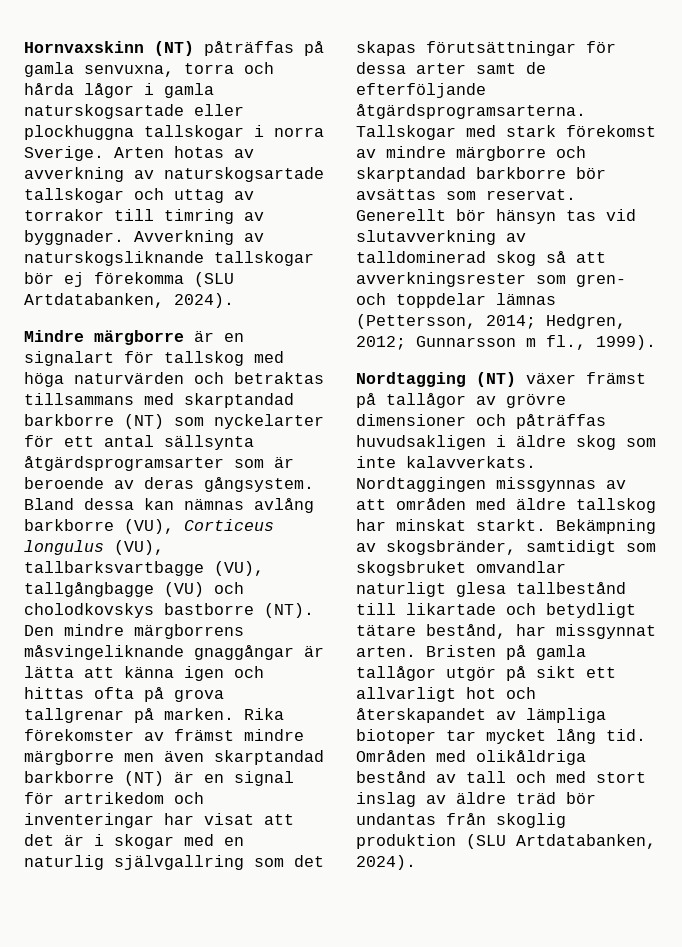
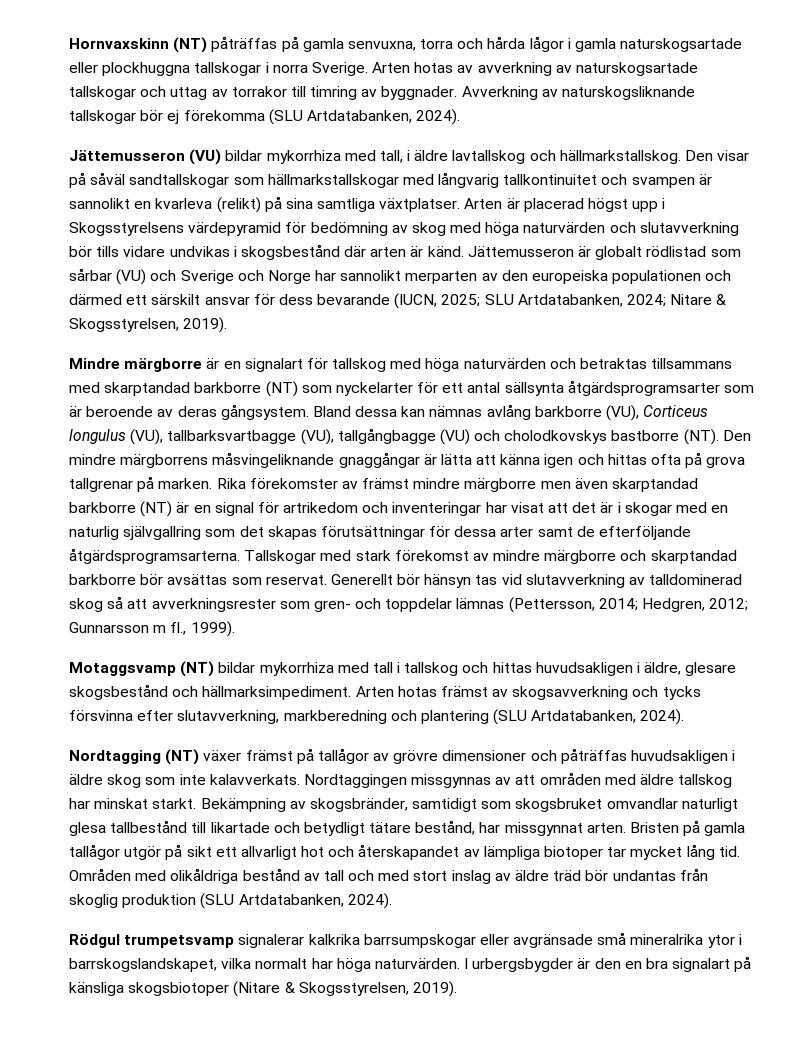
+ Jättemusseron (VU) bildar mykorrhiza med tall, i äldre lavtallskog och hällmarkstallskog. Den visar på såväl sandtallskogar som hällmarkstallskogar med långvarig tallkontinuitet och svampen är sannolikt en kvarleva (relikt) på sina samtliga växtplatser. Arten är placerad högst upp i Skogsstyrelsens värdepyramid för bedömning av skog med höga naturvärden och slutavverkning bör tills vidare undvikas i skogsbestånd där arten är känd. Jättemusseron är globalt rödlistad som sårbar (VU) och Sverige och Norge har sannolikt merparten av den europeiska populationen och därmed ett särskilt ansvar för dess bevarande (IUCN, 2025; SLU Artdatabanken, 2024; Nitare & Skogsstyrelsen, 2019).
+ Motaggsvamp (NT) bildar mykorrhiza med tall i tallskog och hittas huvudsakligen i äldre, glesare skogsbestånd och hällmarksimpediment. Arten hotas främst av skogsavverkning och tycks försvinna efter slutavverkning, markberedning och plantering (SLU Artdatabanken, 2024).
+ Rödgul trumpetsvamp signalerar kalkrika barrsumpskogar eller avgränsade små mineralrika ytor i barrskogslandskapet, vilka normalt har höga naturvärden. I urbergsbygder är den en bra signalart på känsliga skogsbiotoper (Nitare & Skogsstyrelsen, 2019).

